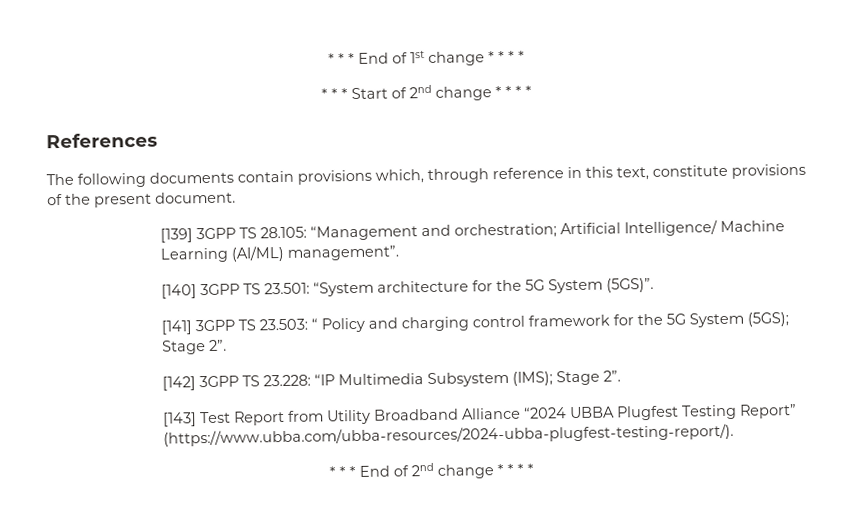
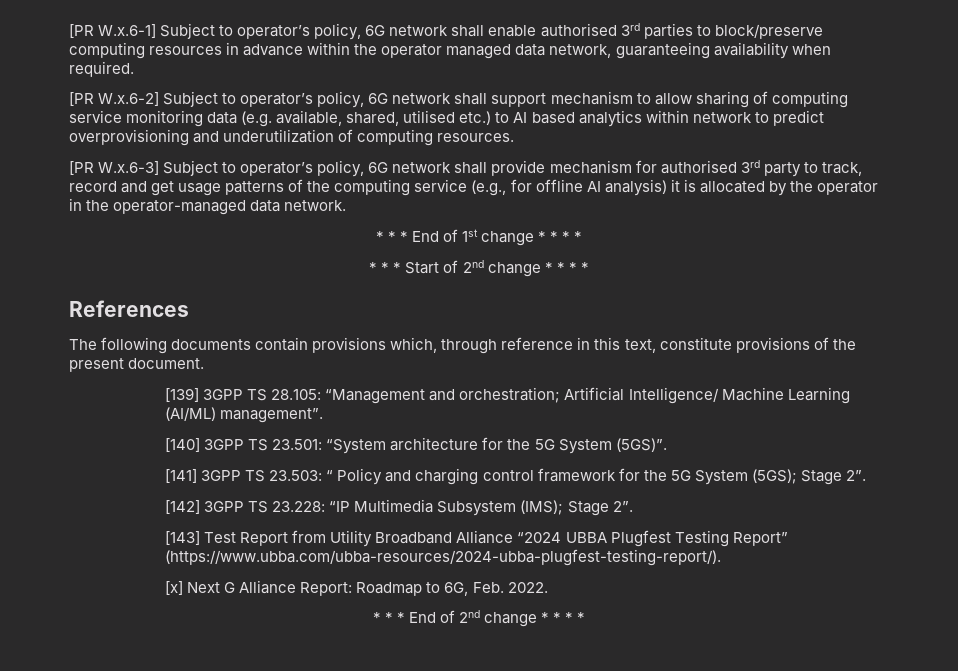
+ [PR W.x.6-1] Subject to operator’s policy, 6G network shall enable authorised 3rd parties to block/preserve computing resources in advance within the operator managed data network, guaranteeing availability when required.
+ [PR W.x.6-2] Subject to operator’s policy, 6G network shall support mechanism to allow sharing of computing service monitoring data (e.g. available, shared, utilised etc.) to AI based analytics within network to predict overprovisioning and underutilization of computing resources.
+ [PR W.x.6-3] Subject to operator’s policy, 6G network shall provide mechanism for authorised 3rd party to track, record and get usage patterns of the computing service (e.g., for offline AI analysis) it is allocated by the operator in the operator-managed data network.
+ [x] Next G Alliance Report: Roadmap to 6G, Feb. 2022.

